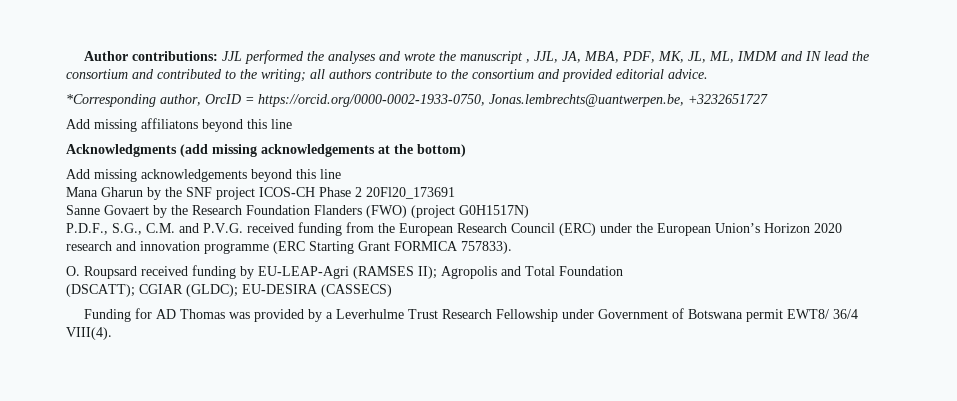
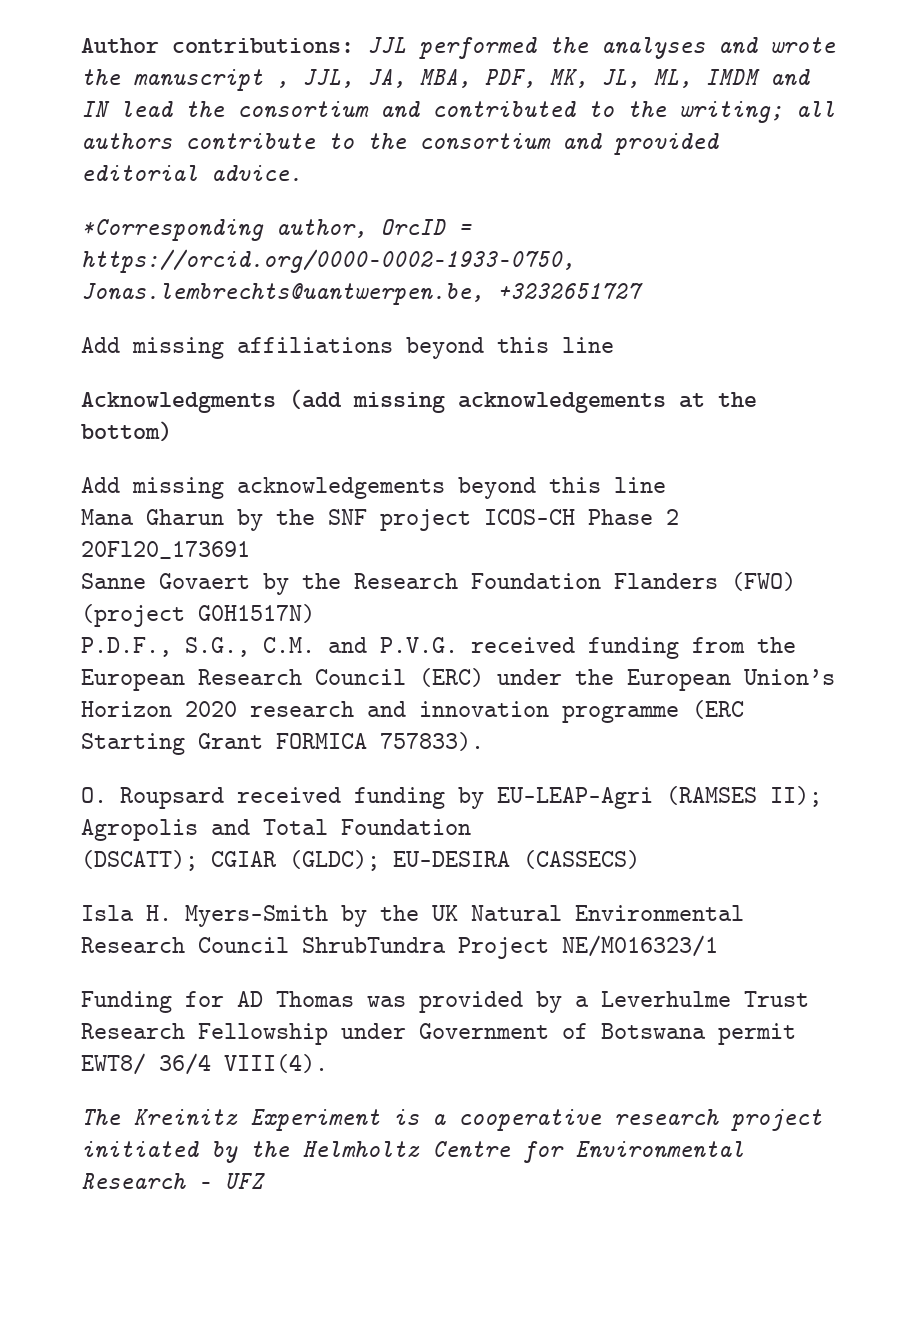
- Add missing affiliatons beyond this line
+ Add missing affiliations beyond this line
+ Isla H. Myers-Smith by the UK Natural Environmental Research Council ShrubTundra Project NE/M016323/1
+ The Kreinitz Experiment is a cooperative research project initiated by the Helmholtz Centre for Environmental Research - UFZ

